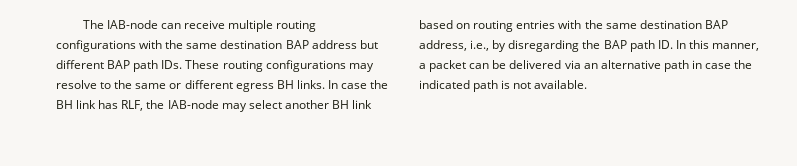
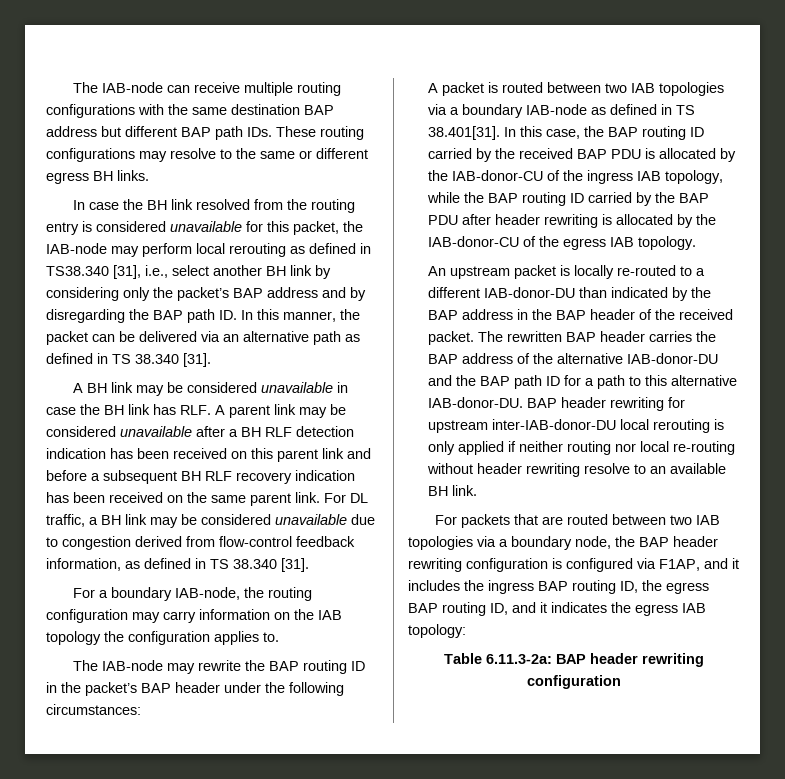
- The IAB-node can receive multiple routing configurations with the same destination BAP address but different BAP path IDs. These routing configurations may resolve to the same or different egress BH links. In case the BH link has RLF, the IAB-node may select another BH link based on routing entries with the same destination BAP address, i.e., by disregarding the BAP path ID. In this manner, a packet can be delivered via an alternative path in case the indicated path is not available.
+ The IAB-node can receive multiple routing configurations with the same destination BAP address but different BAP path IDs. These routing configurations may resolve to the same or different egress BH links.
+ In case the BH link resolved from the routing entry is considered unavailable for this packet, the IAB-node may perform local rerouting as defined in TS38.340 [31], i.e., select another BH link by considering only the packet’s BAP address and by disregarding the BAP path ID. In this manner, the packet can be delivered via an alternative path as defined in TS 38.340 [31].
+ A BH link may be considered unavailable in case the BH link has RLF. A parent link may be considered unavailable after a BH RLF detection indication has been received on this parent link and before a subsequent BH RLF recovery indication has been received on the same parent link. For DL traffic, a BH link may be considered unavailable due to congestion derived from flow-control feedback information, as defined in TS 38.340 [31].
+ For a boundary IAB-node, the routing configuration may carry information on the IAB topology the configuration applies to.
+ The IAB-node may rewrite the BAP routing ID in the packet’s BAP header under the following circumstances:
+ A packet is routed between two IAB topologies via a boundary IAB-node as defined in TS 38.401[31]. In this case, the BAP routing ID carried by the received BAP PDU is allocated by the IAB-donor-CU of the ingress IAB topology, while the BAP routing ID carried by the BAP PDU after header rewriting is allocated by the IAB-donor-CU of the egress IAB topology.
+ An upstream packet is locally re-routed to a different IAB-donor-DU than indicated by the BAP address in the BAP header of the received packet. The rewritten BAP header carries the BAP address of the alternative IAB-donor-DU and the BAP path ID for a path to this alternative IAB-donor-DU. BAP header rewriting for upstream inter-IAB-donor-DU local rerouting is only applied if neither routing nor local re-routing without header rewriting resolve to an available BH link.
+ For packets that are routed between two IAB topologies via a boundary node, the BAP header rewriting configuration is configured via F1AP, and it includes the ingress BAP routing ID, the egress BAP routing ID, and it indicates the egress IAB topology:
+ Table 6.11.3-2a: BAP header rewriting configuration

